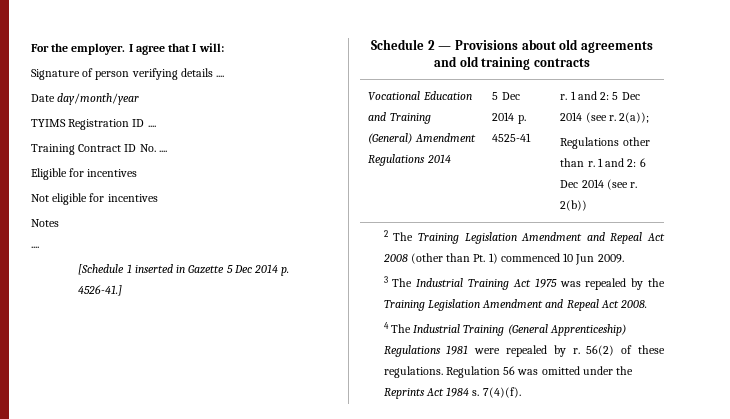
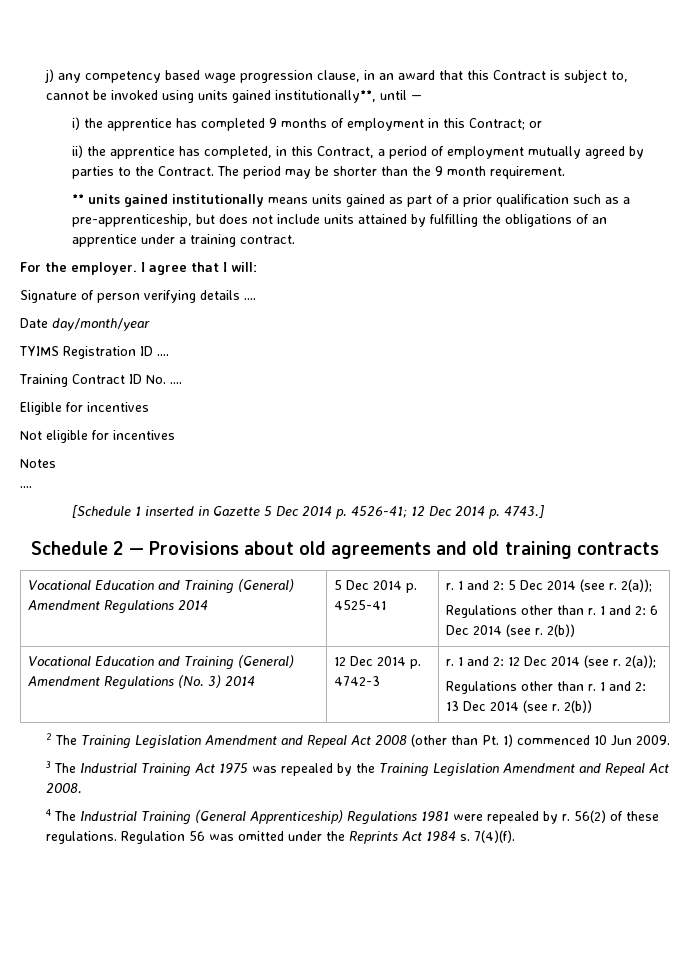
+ j) any competency based wage progression clause, in an award that this Contract is subject to, cannot be invoked using units gained institutionally**, until —
+ i) the apprentice has completed 9 months of employment in this Contract; or
+ ii) the apprentice has completed, in this Contract, a period of employment mutually agreed by parties to the Contract. The period may be shorter than the 9 month requirement.
+ ** units gained institutionally means units gained as part of a prior qualification such as a pre-apprenticeship, but does not include units attained by fulfilling the obligations of an apprentice under a training contract.
- [Schedule 1 inserted in Gazette 5 Dec 2014 p. 4526-41.]
+ [Schedule 1 inserted in Gazette 5 Dec 2014 p. 4526-41; 12 Dec 2014 p. 4743.]
+ Vocational Education and Training (General) Amendment Regulations (No. 3) 2014 | 12 Dec 2014 p. 4742-3 | r. 1 and 2: 12 Dec 2014 (see r. 2(a));
+ Regulations other than r. 1 and 2: 13 Dec 2014 (see r. 2(b))

